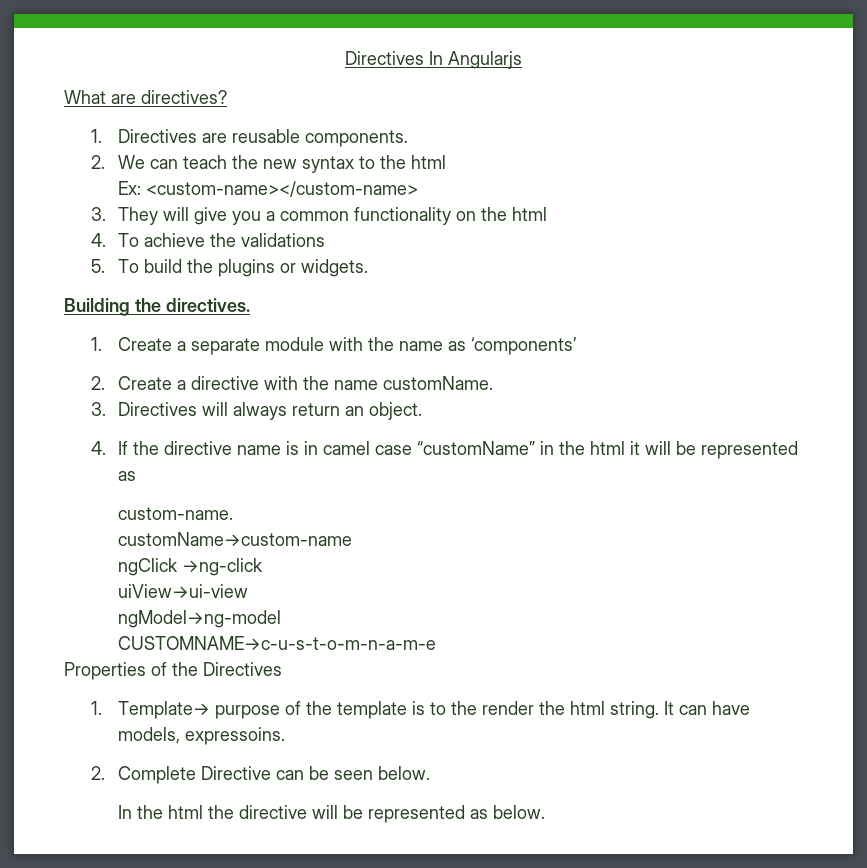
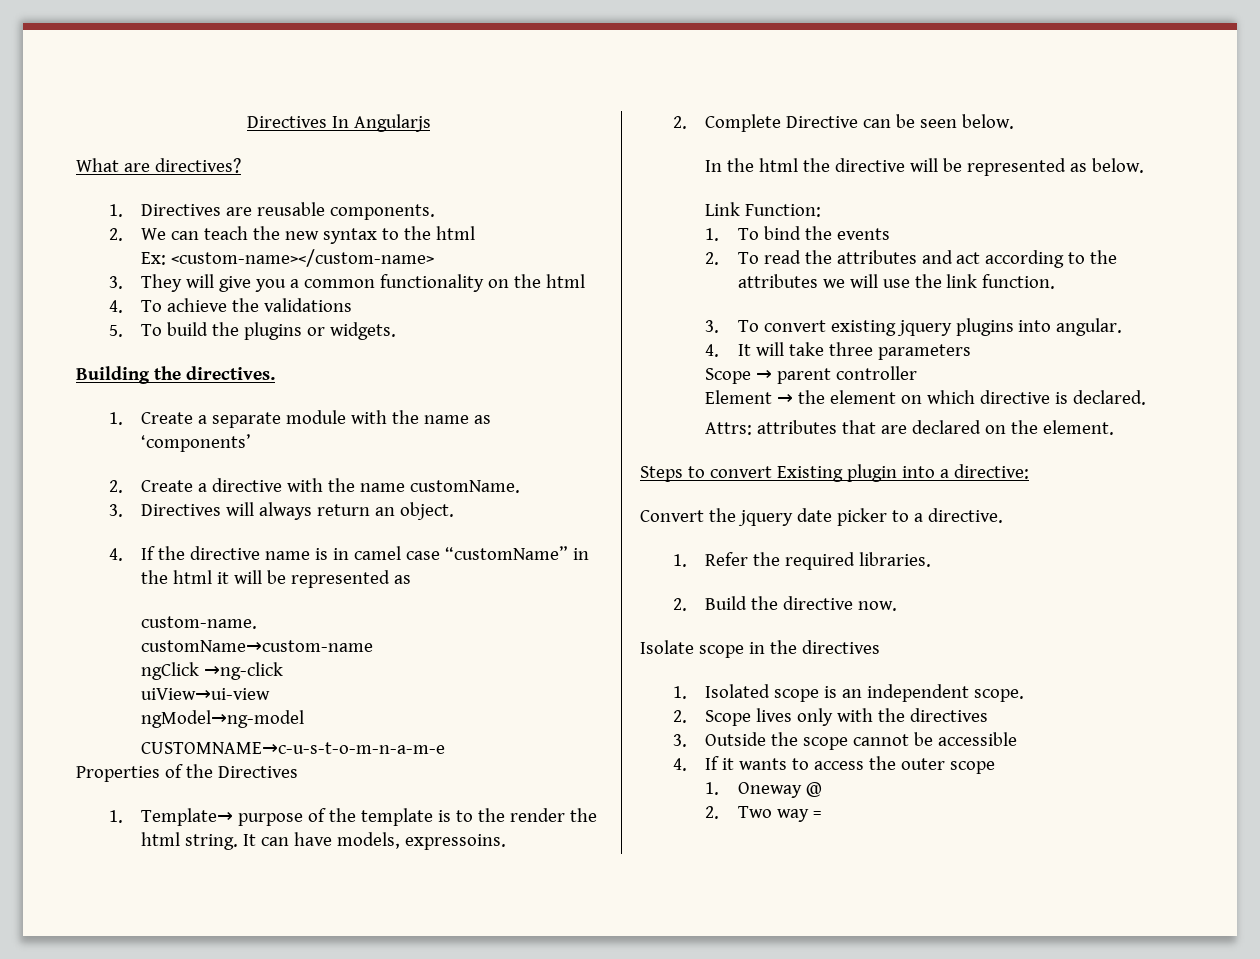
+ Link Function:
+ 1. To bind the events
+ 2. To read the attributes and act according to the attributes we will use the link function.
+ 3. To convert existing jquery plugins into angular.
+ 4. It will take three parameters
+ Scope → parent controller
+ Element → the element on which directive is declared.
+ Attrs: attributes that are declared on the element.
+ Steps to convert Existing plugin into a directive:
+ Convert the jquery date picker to a directive.
+ 1. Refer the required libraries.
+ 2. Build the directive now.
+ Isolate scope in the directives
+ 1. Isolated scope is an independent scope.
+ 2. Scope lives only with the directives
+ 3. Outside the scope cannot be accessible
+ 4. If it wants to access the outer scope
+ 1. Oneway @
+ 2. Two way =

